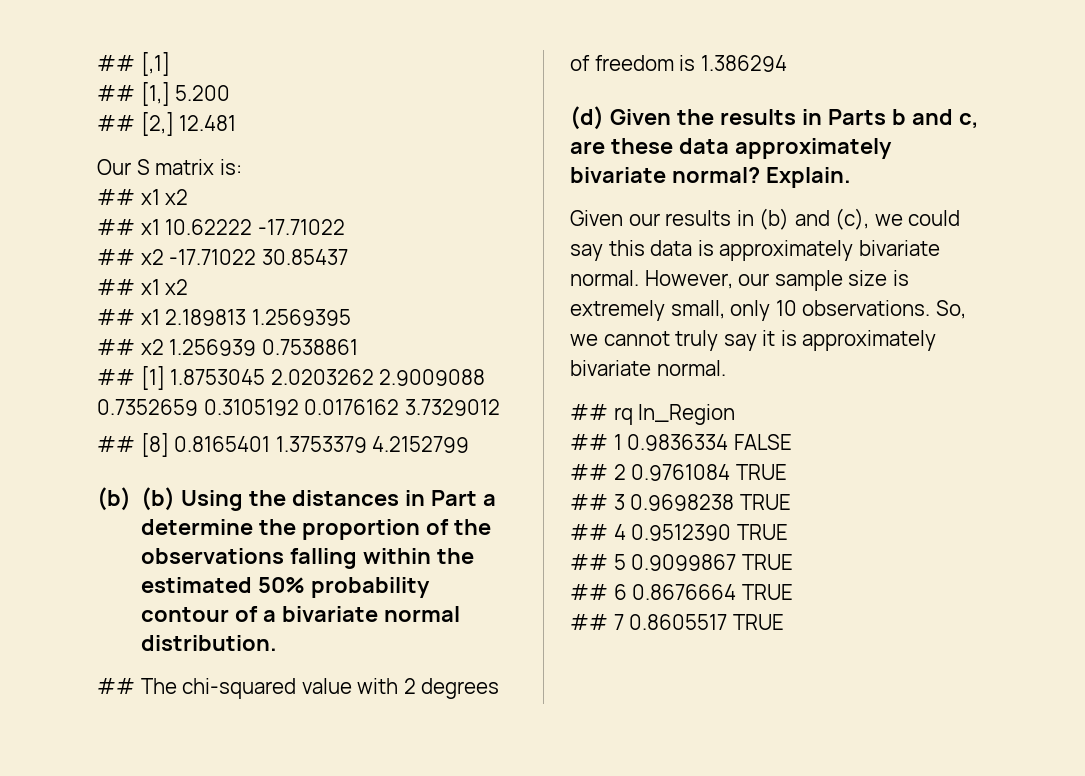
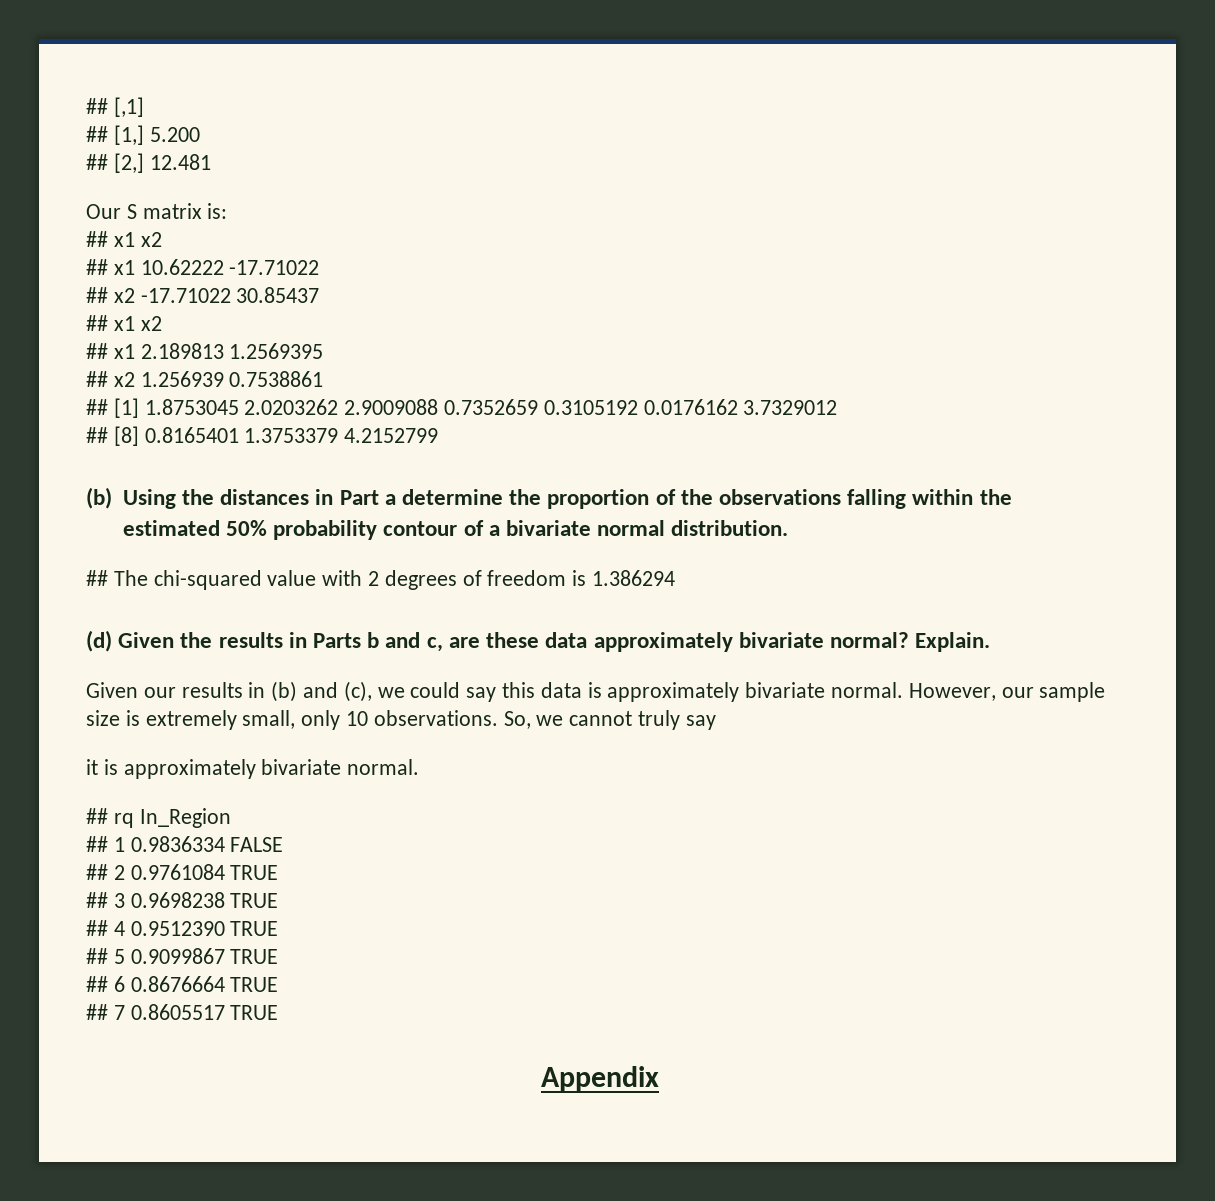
- (b) (b) Using the distances in Part a determine the proportion of the observations falling within the estimated 50% probability contour of a bivariate normal distribution.
+ (b) Using the distances in Part a determine the proportion of the observations falling within the estimated 50% probability contour of a bivariate normal distribution.
- So, we cannot truly say it is approximately bivariate normal.
+ So, we cannot truly say
+ it is approximately bivariate normal.
+ Appendix

